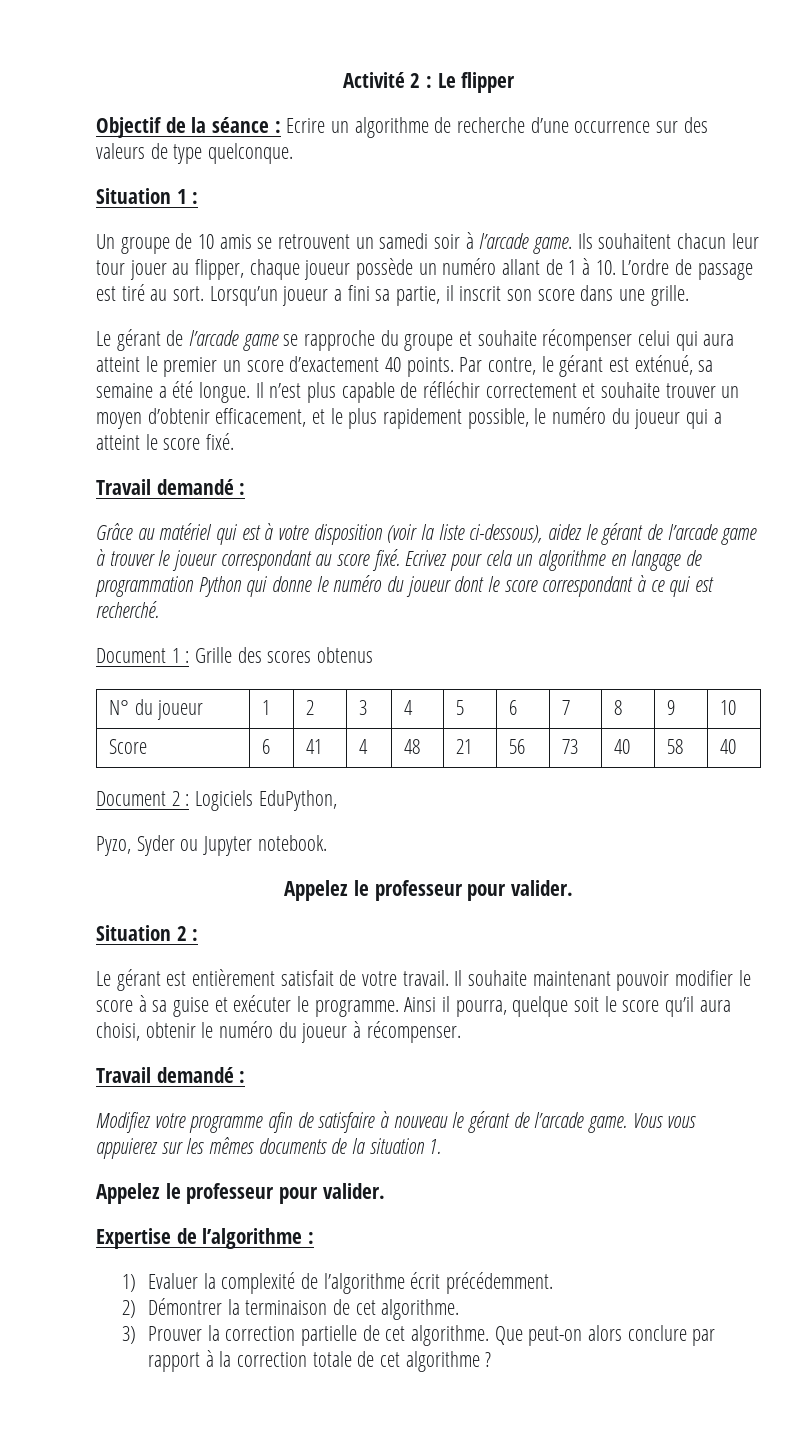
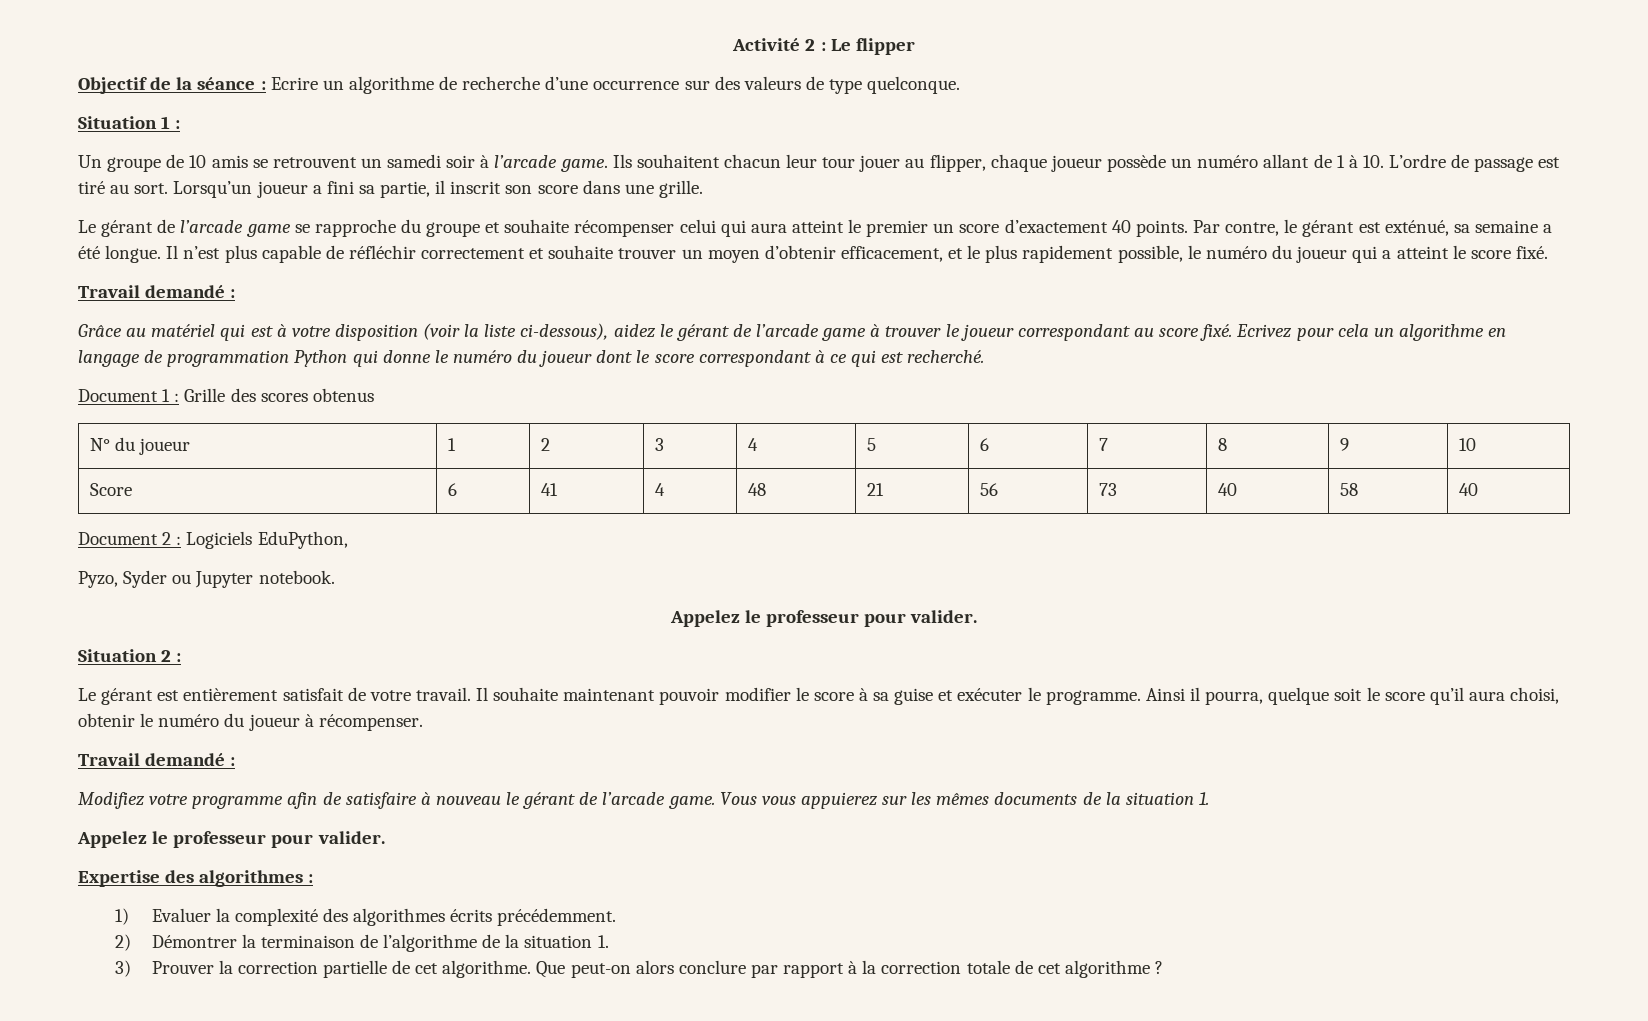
- Expertise de l’algorithme :
+ Expertise des algorithmes :
- 1) Evaluer la complexité de l’algorithme écrit précédemment.
+ 1) Evaluer la complexité des algorithmes écrits précédemment.
- 2) Démontrer la terminaison de cet algorithme.
+ 2) Démontrer la terminaison de l’algorithme de la situation 1.

